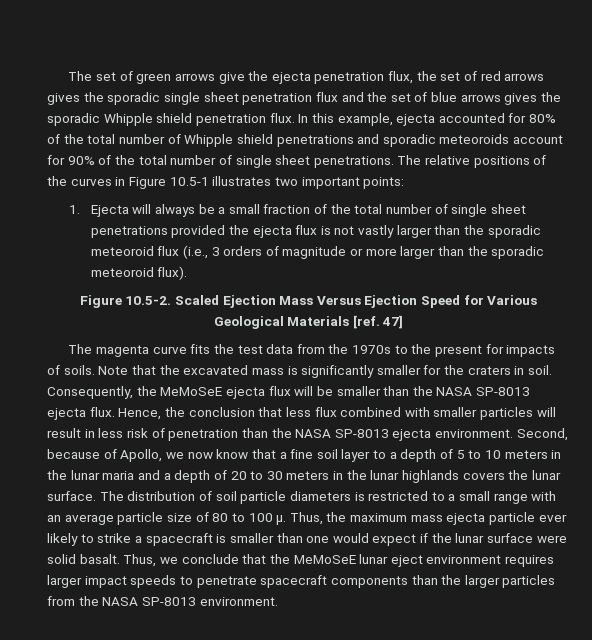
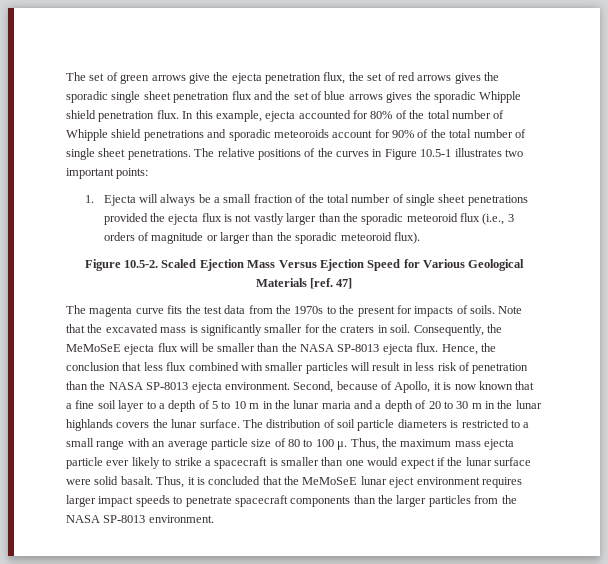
- 1. Ejecta will always be a small fraction of the total number of single sheet penetrations provided the ejecta flux is not vastly larger than the sporadic meteoroid flux (i.e., 3 orders of magnitude or more larger than the sporadic meteoroid flux).
+ 1. Ejecta will always be a small fraction of the total number of single sheet penetrations provided the ejecta flux is not vastly larger than the sporadic meteoroid flux (i.e., 3 orders of magnitude or larger than the sporadic meteoroid flux).
- Second, because of Apollo, we now know that a fine soil layer to a depth of 5 to 10 meters in the lunar maria and a depth of 20 to 30 meters in the lunar highlands covers the lunar surface.
+ Second, because of Apollo, it is now known that a fine soil layer to a depth of 5 to 10 m in the lunar maria and a depth of 20 to 30 m in the lunar highlands covers the lunar surface.
- Thus, we conclude that the MeMoSeE lunar eject environment requires larger impact speeds to penetrate spacecraft components than the larger particles from the NASA SP-8013 environment.
+ Thus, it is concluded that the MeMoSeE lunar eject environment requires larger impact speeds to penetrate spacecraft components than the larger particles from the NASA SP-8013 environment.

